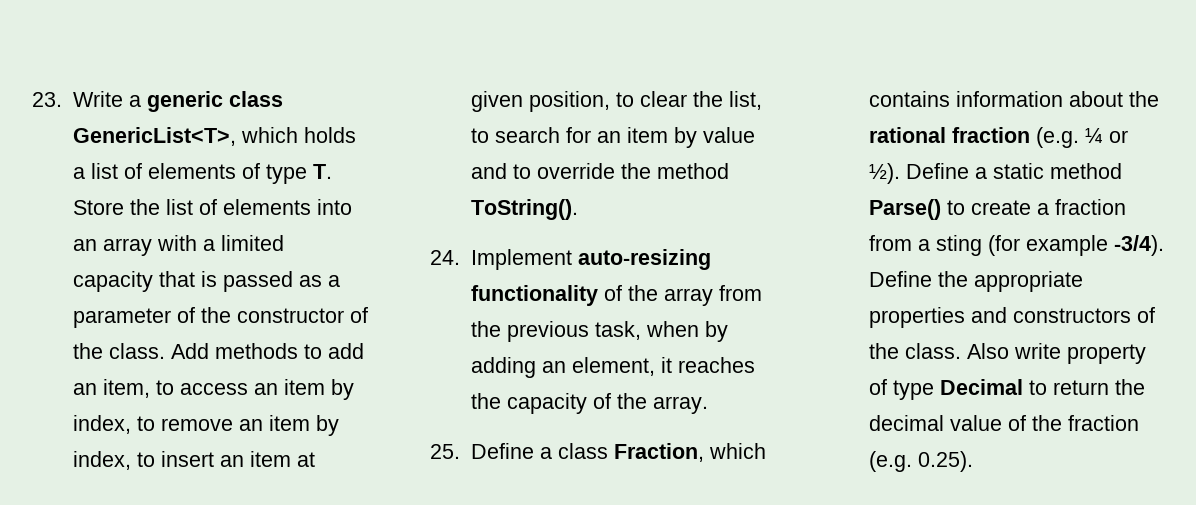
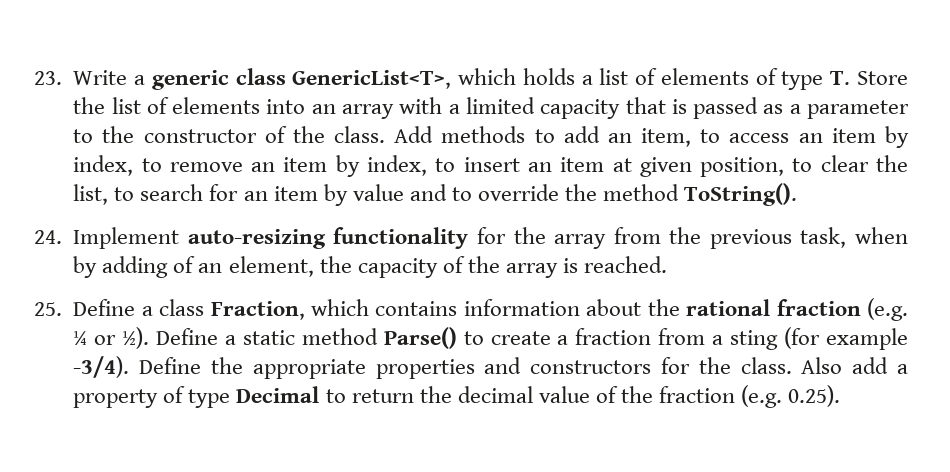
- 23. Write a generic class GenericList<T>, which holds a list of elements of type T. Store the list of elements into an array with a limited capacity that is passed as a parameter of the constructor of the class.
+ 23. Write a generic class GenericList<T>, which holds a list of elements of type T. Store the list of elements into an array with a limited capacity that is passed as a parameter to the constructor of the class.
- 24. Implement auto-resizing functionality of the array from the previous task, when by adding an element, it reaches the capacity of the array.
+ 24. Implement auto-resizing functionality for the array from the previous task, when by adding of an element, the capacity of the array is reached.
- Define the appropriate properties and constructors of the class.
+ Define the appropriate properties and constructors for the class.
- Also write property of type Decimal to return the decimal value of the fraction (e.g. 0.25).
+ Also add a property of type Decimal to return the decimal value of the fraction (e.g. 0.25).

